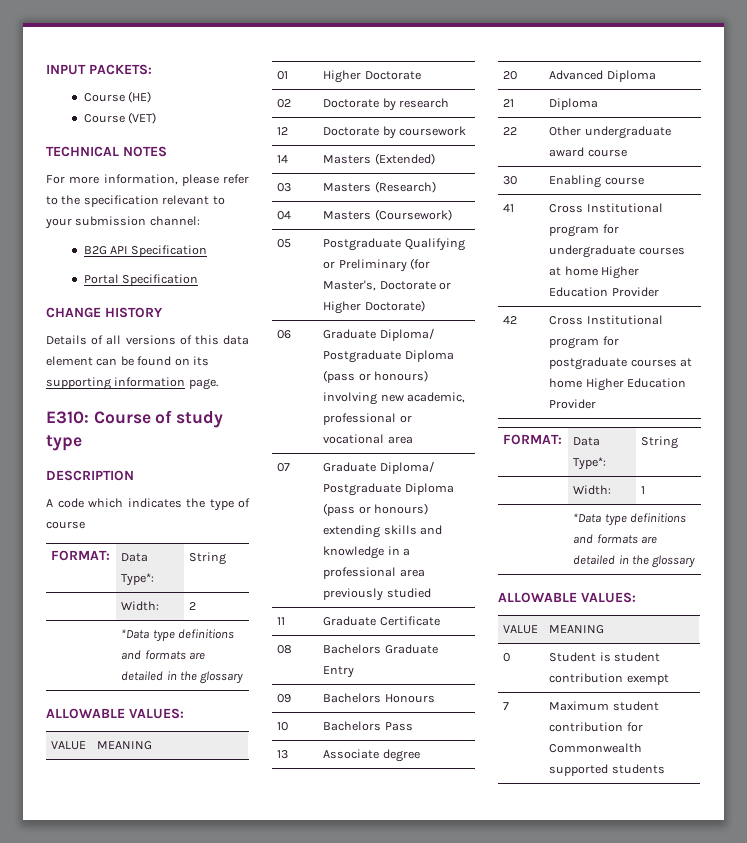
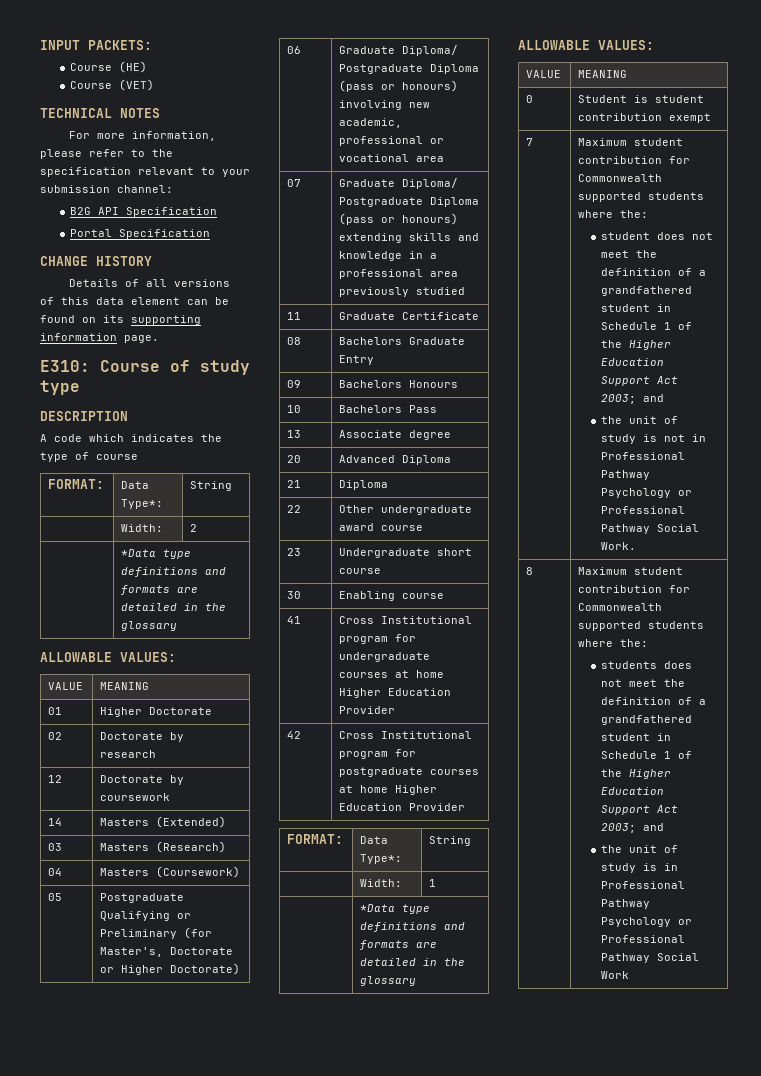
+ 23 | Undergraduate short course
- 7 | Maximum student contribution for Commonwealth supported students
+ 7 | Maximum student contribution for Commonwealth supported students where the:
+ student does not meet the definition of a grandfathered student in Schedule 1 of the Higher Education Support Act 2003; and
+ the unit of study is not in Professional Pathway Psychology or Professional Pathway Social Work.
+ 8 | Maximum student contribution for Commonwealth supported students where the:
+ students does not meet the definition of a grandfathered student in Schedule 1 of the Higher Education Support Act 2003; and
+ the unit of study is in Professional Pathway Psychology or Professional Pathway Social Work

